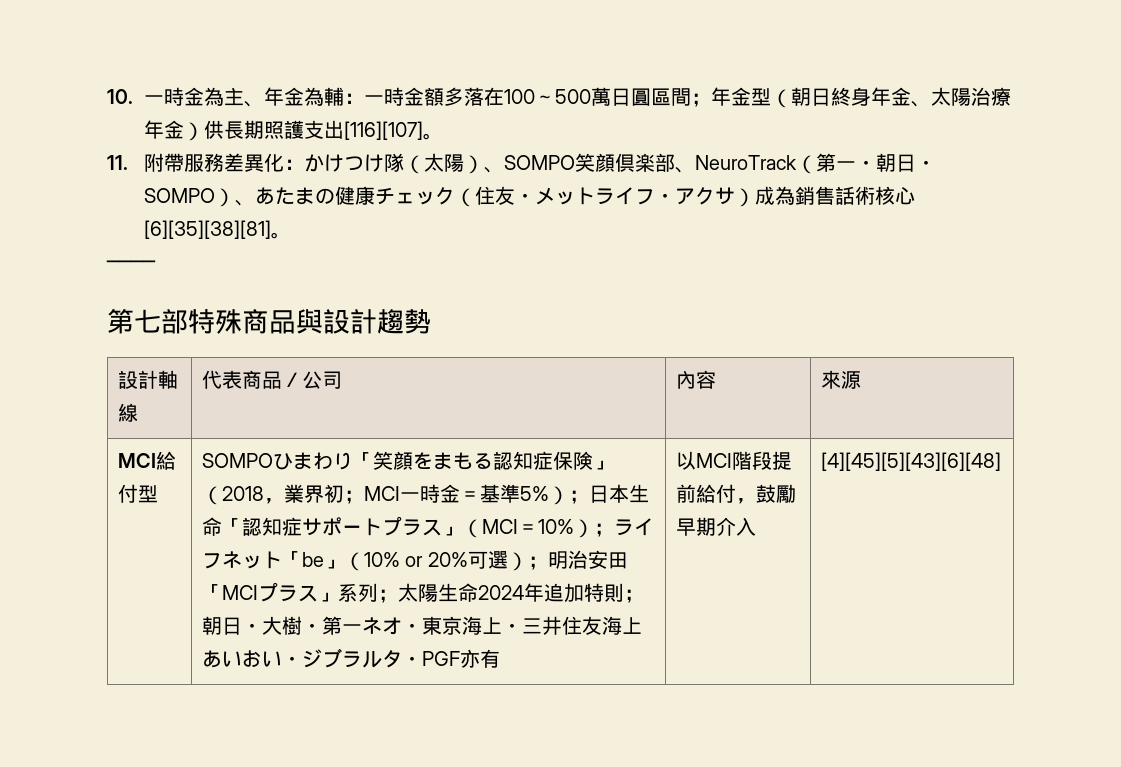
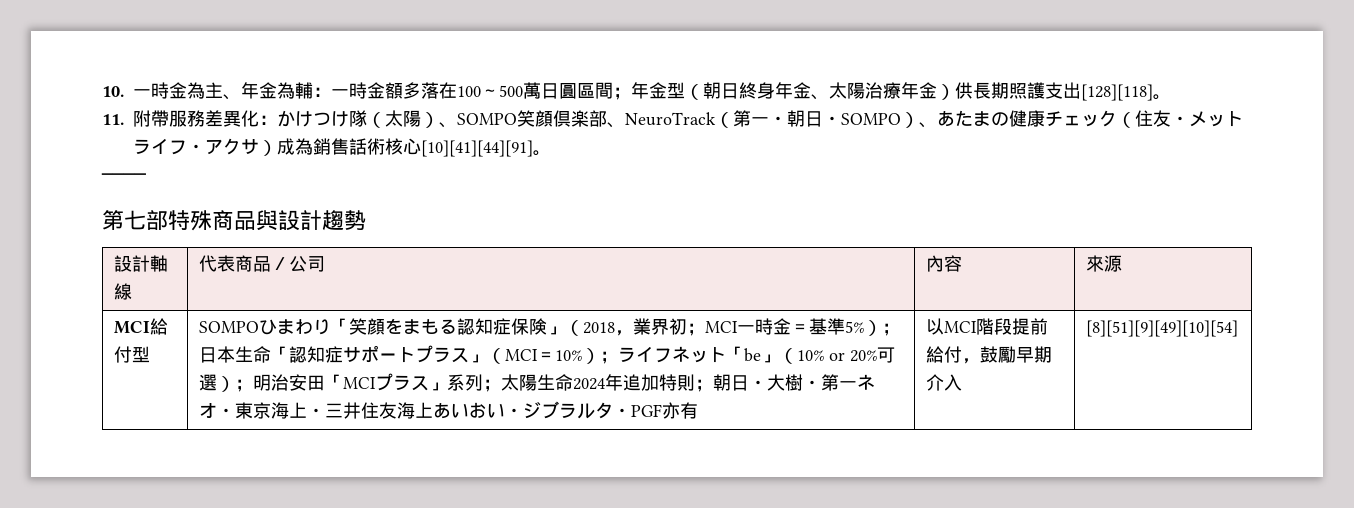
- 10.一時金為主、年金為輔：一時金額多落在100～500萬日圓區間；年金型（朝日終身年金、太陽治療年金）供長期照護支出[116][107]。
+ 10.一時金為主、年金為輔：一時金額多落在100～500萬日圓區間；年金型（朝日終身年金、太陽治療年金）供長期照護支出[128][118]。
- 11.附帶服務差異化：かけつけ隊（太陽）、SOMPO笑顔倶楽部、NeuroTrack（第一・朝日・SOMPO）、あたまの健康チェック（住友・メットライフ・アクサ）成為銷售話術核心[6][35][38][81]。
+ 11.附帶服務差異化：かけつけ隊（太陽）、SOMPO笑顔倶楽部、NeuroTrack（第一・朝日・SOMPO）、あたまの健康チェック（住友・メットライフ・アクサ）成為銷售話術核心[10][41][44][91]。
- [4][45][5][43][6][48]
+ [8][51][9][49][10][54]

